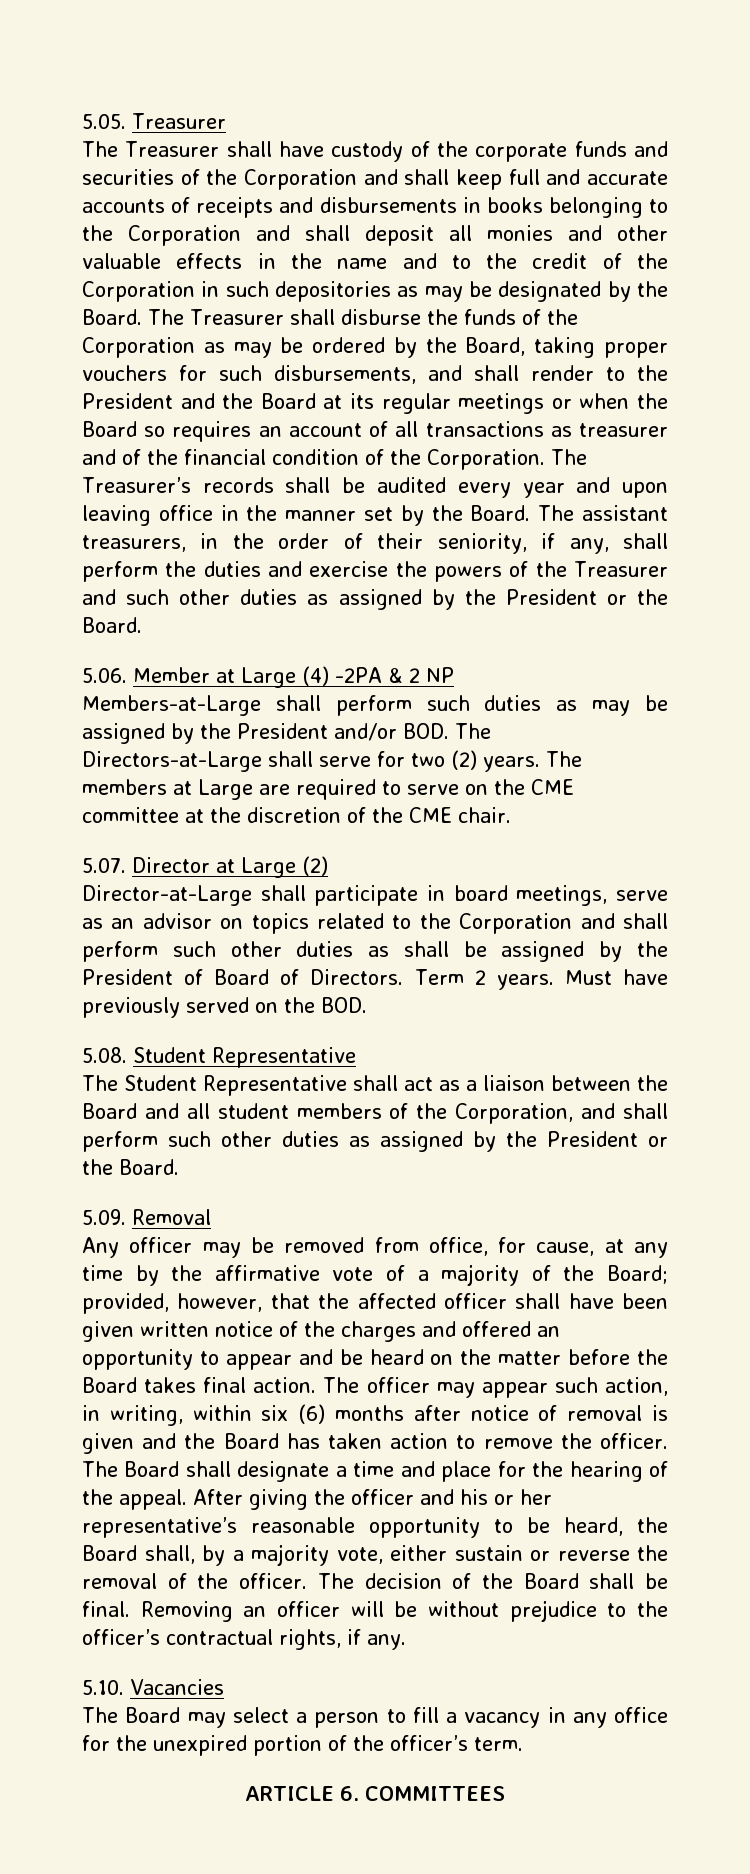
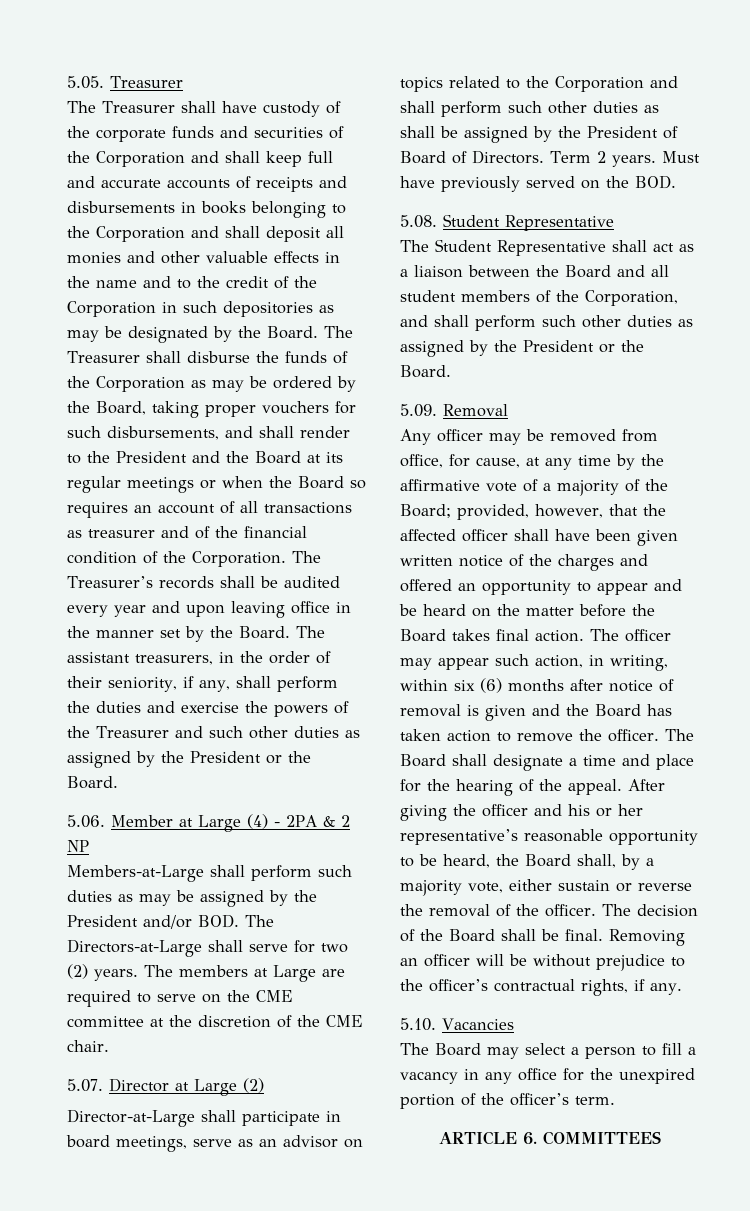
- 5.06. Member at Large (4) -2PA & 2 NP
+ 5.06. Member at Large (4) - 2PA & 2 NP

